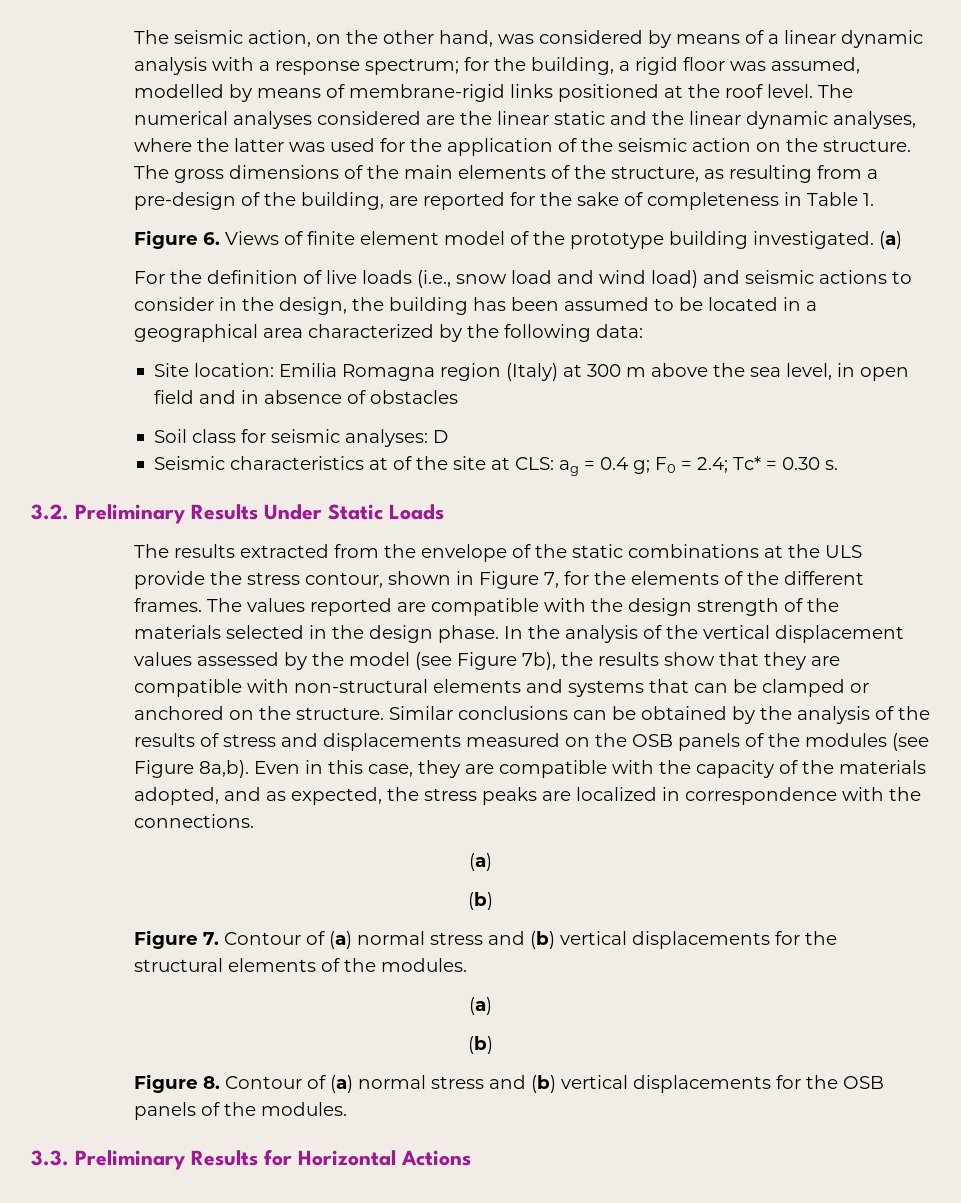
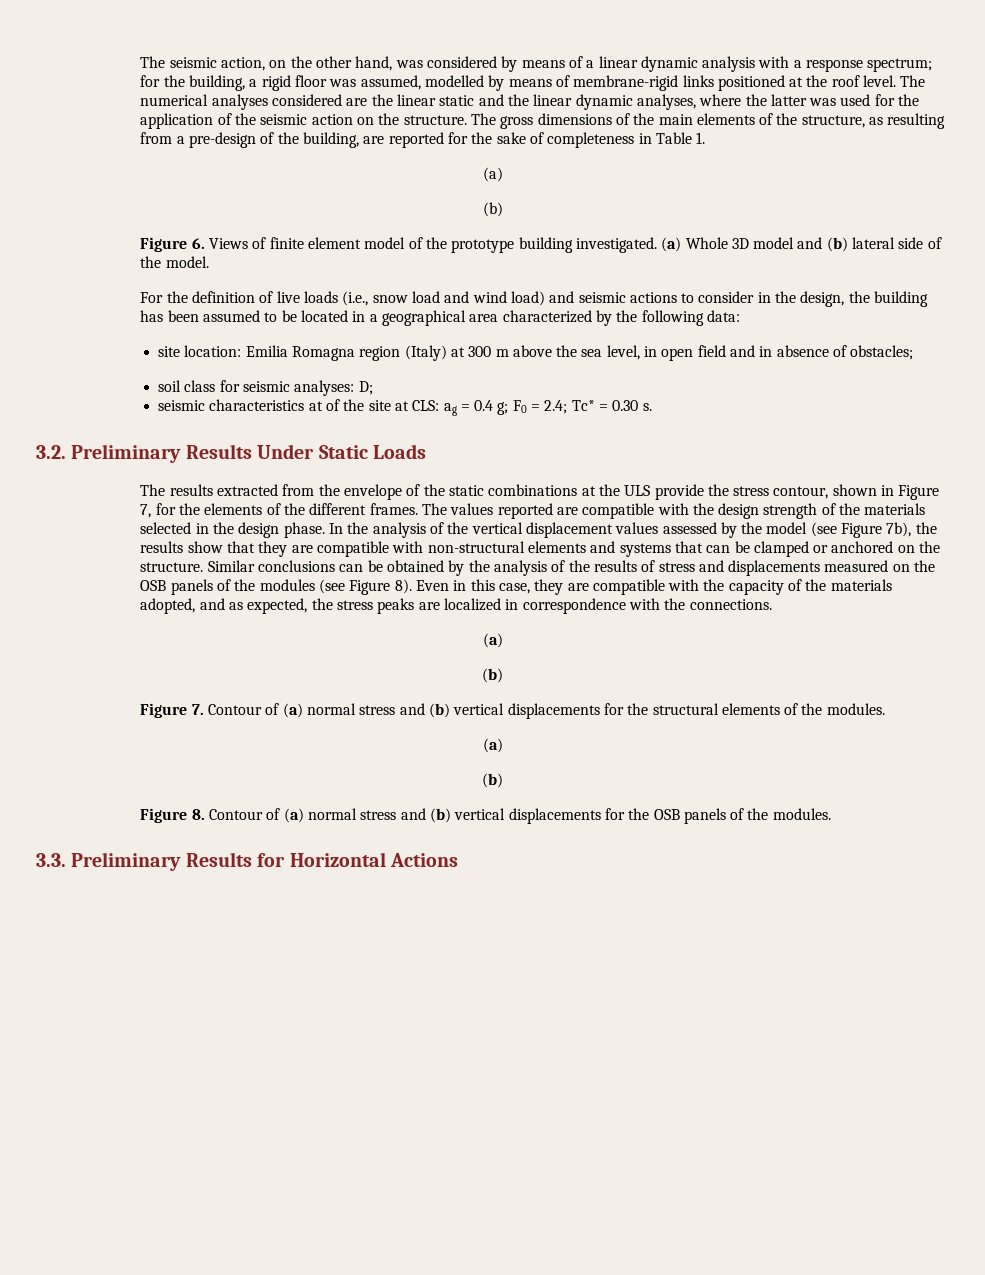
  The gross dimensions of the main elements of the structure, as resulting from a pre-design of the building, are reported for the sake of completeness in Table 1.
+ (a)
+ (b)
- Figure 6. Views of finite element model of the prototype building investigated. (a)
+ Figure 6. Views of finite element model of the prototype building investigated. (a) Whole 3D model and (b) lateral side of the model.
- Site location: Emilia Romagna region (Italy) at 300 m above the sea level, in open field and in absence of obstacles
- Soil class for seismic analyses: D
- Seismic characteristics at of the site at CLS: ag = 0.4 g; F0 = 2.4; Tc* = 0.30 s.
+ site location: Emilia Romagna region (Italy) at 300 m above the sea level, in open field and in absence of obstacles;
+ soil class for seismic analyses: D;
+ seismic characteristics at of the site at CLS: ag = 0.4 g; F0 = 2.4; Tc* = 0.30 s.
- Similar conclusions can be obtained by the analysis of the results of stress and displacements measured on the OSB panels of the modules (see Figure 8a,b).
+ Similar conclusions can be obtained by the analysis of the results of stress and displacements measured on the OSB panels of the modules (see Figure 8).

